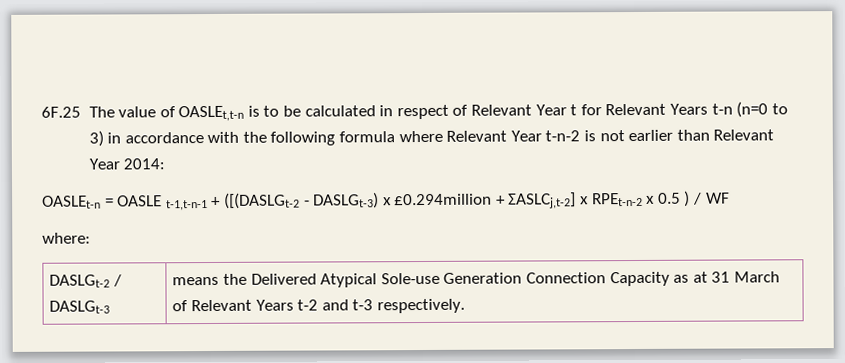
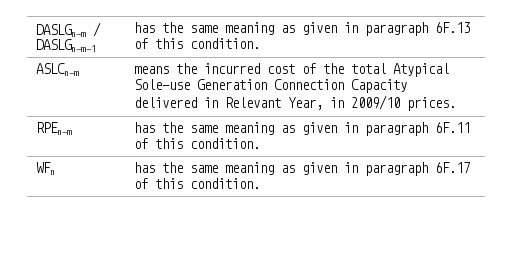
- 6F.25 The value of OASLEt,t-n is to be calculated in respect of Relevant Year t for Relevant Years t-n (n=0 to 3) in accordance with the following formula where Relevant Year t-n-2 is not earlier than Relevant Year 2014:
- OASLEt-n = OASLE t-1,t-n-1 + ([(DASLGt-2 - DASLGt-3) x £0.294million + ΣASLCj,t-2] x RPEt-n-2 x 0.5 ) / WF
- where:
- DASLGt-2 / DASLGt-3 | means the Delivered Atypical Sole-use Generation Connection Capacity as at 31 March of Relevant Years t-2 and t-3 respectively.
+ DASLGn-m / DASLGn-m-1 | has the same meaning as given in paragraph 6F.13 of this condition.
+ ASLCn-m | means the incurred cost of the total Atypical Sole-use Generation Connection Capacity delivered in Relevant Year, in 2009/10 prices.
+ RPEn-m | has the same meaning as given in paragraph 6F.11 of this condition.
+ WFn | has the same meaning as given in paragraph 6F.17 of this condition.

